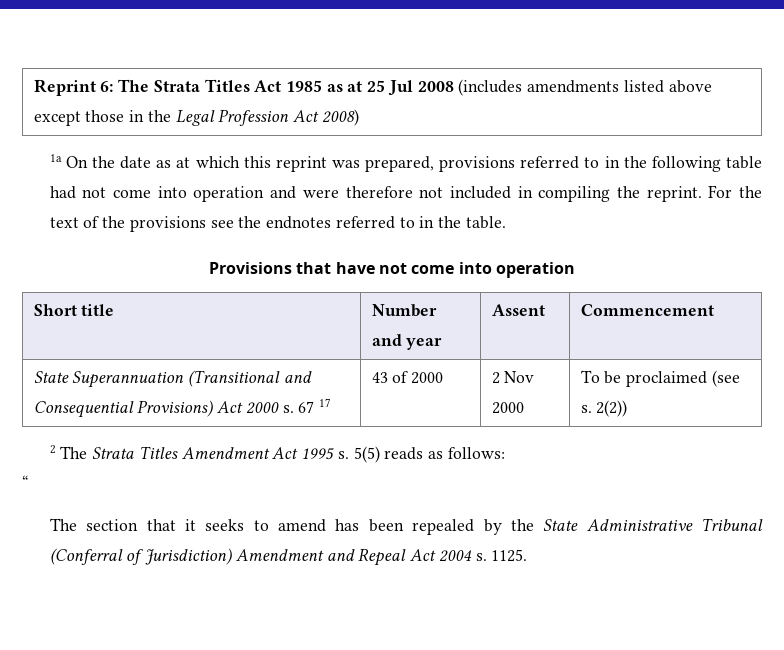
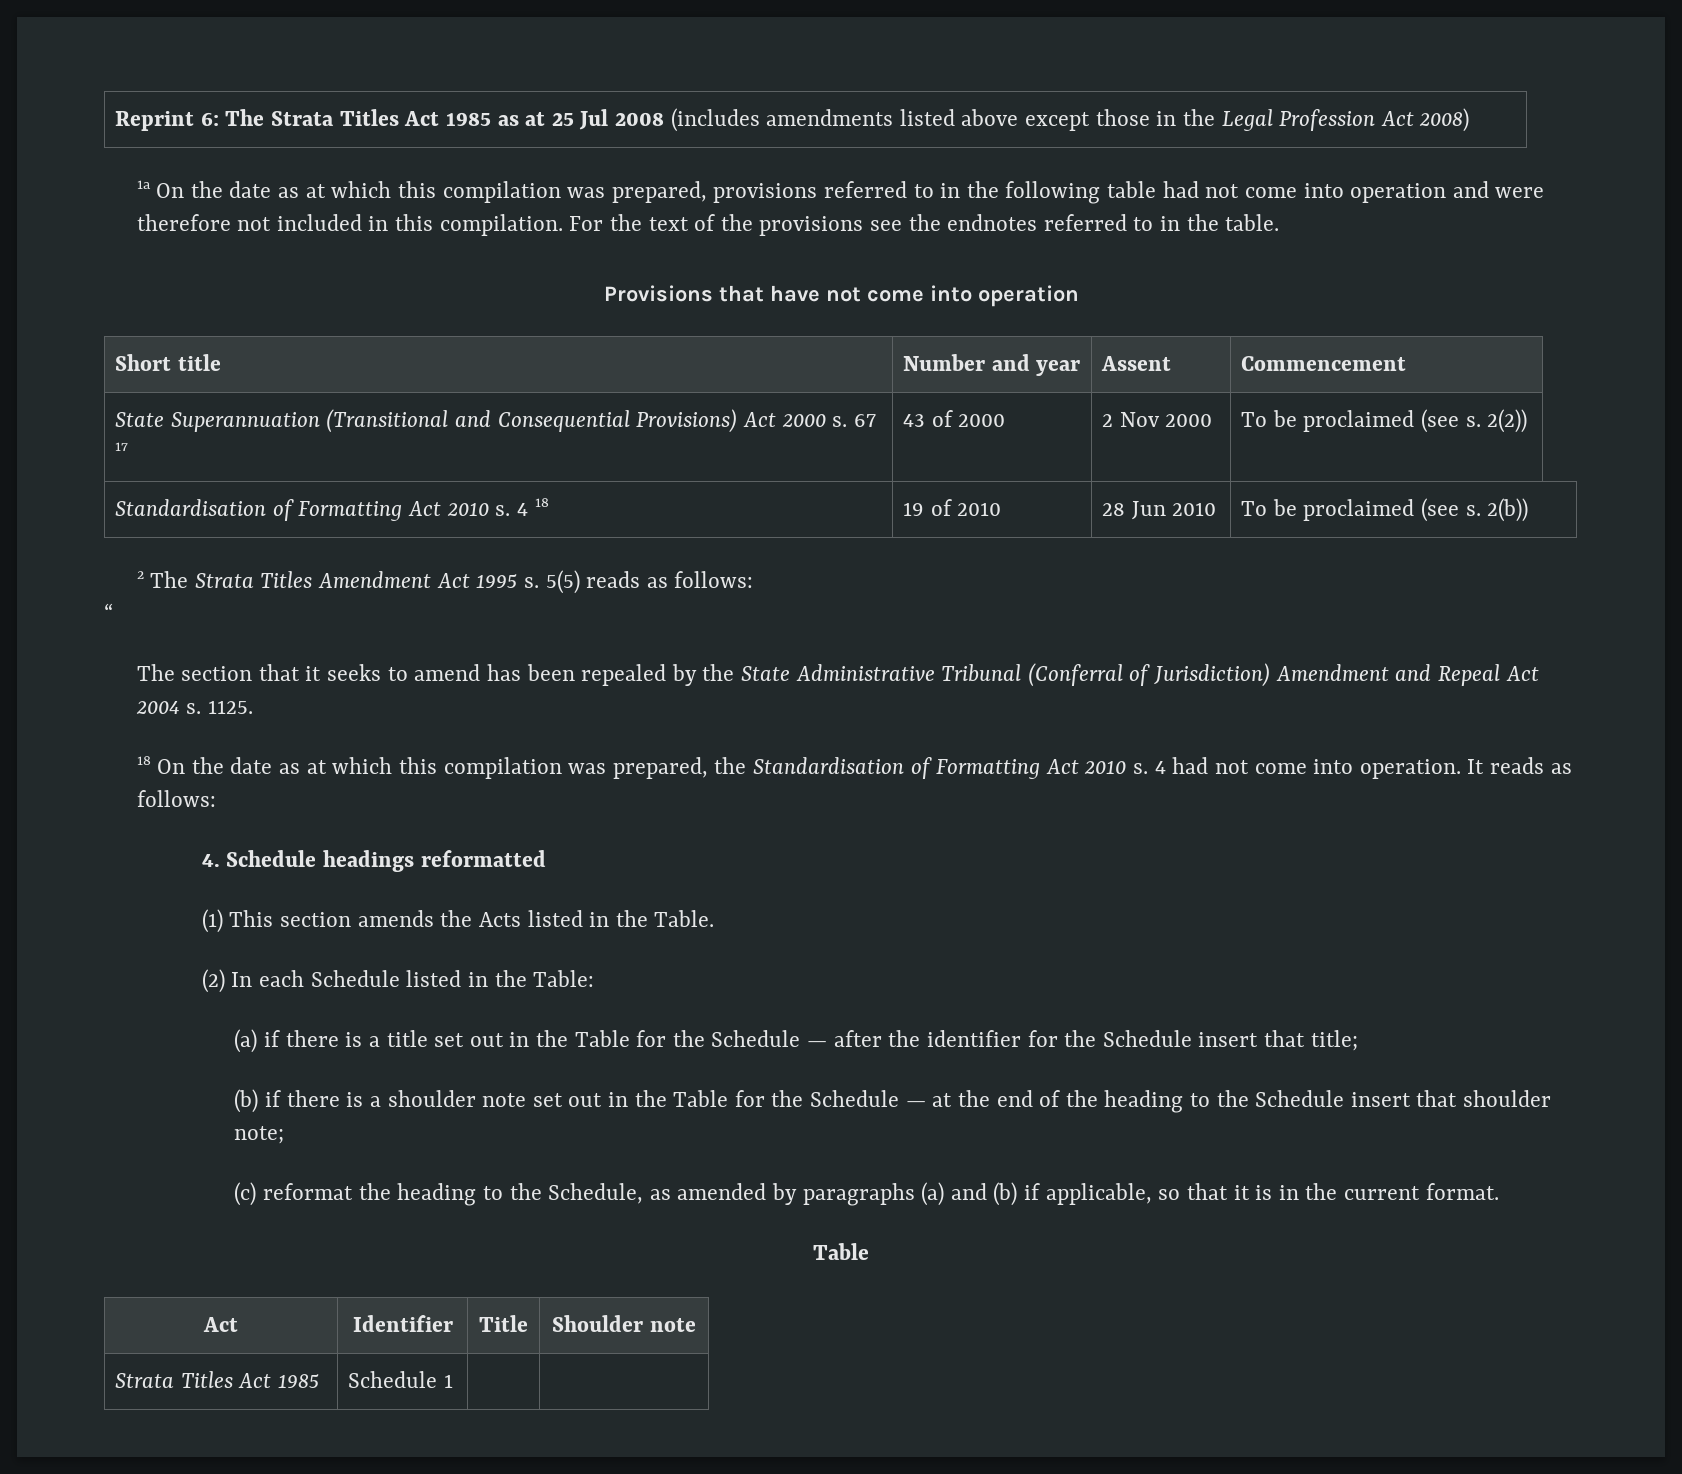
- 1a On the date as at which this reprint was prepared, provisions referred to in the following table had not come into operation and were therefore not included in compiling the reprint.
+ 1a On the date as at which this compilation was prepared, provisions referred to in the following table had not come into operation and were therefore not included in this compilation.
+ Standardisation of Formatting Act 2010 s. 4 18 | 19 of 2010 | 28 Jun 2010 | To be proclaimed (see s. 2(b))
+ 18 On the date as at which this compilation was prepared, the Standardisation of Formatting Act 2010 s. 4 had not come into operation. It reads as follows:
+ 4. Schedule headings reformatted
+ (1) This section amends the Acts listed in the Table.
+ (2) In each Schedule listed in the Table:
+ (a) if there is a title set out in the Table for the Schedule — after the identifier for the Schedule insert that title;
+ (b) if there is a shoulder note set out in the Table for the Schedule — at the end of the heading to the Schedule insert that shoulder note;
+ (c) reformat the heading to the Schedule, as amended by paragraphs (a) and (b) if applicable, so that it is in the current format.
+ Table
+ Act | Identifier | Title | Shoulder note
+ Strata Titles Act 1985 | Schedule 1 | |

